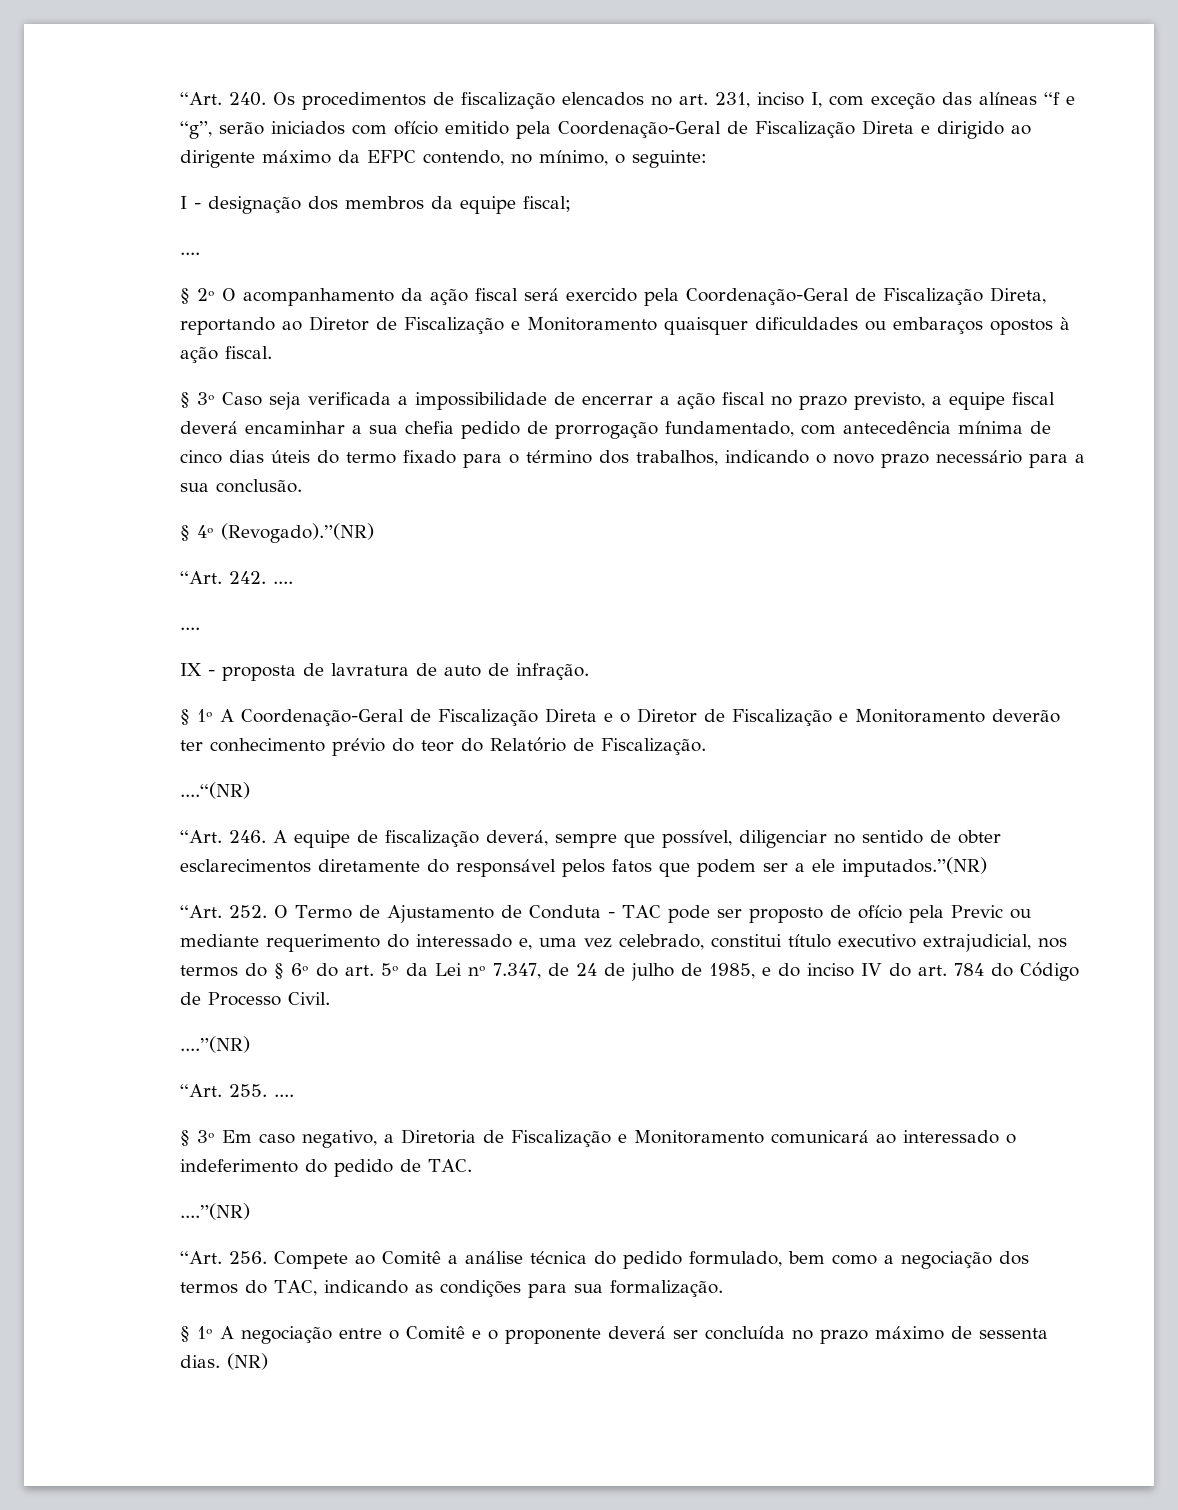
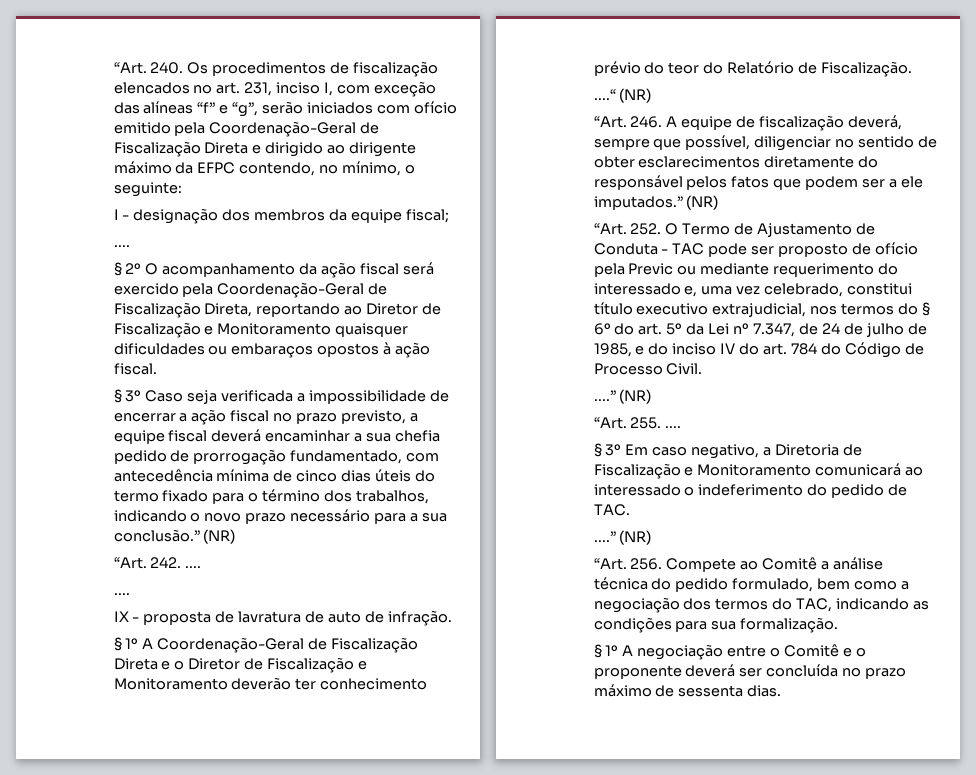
- “Art. 240. Os procedimentos de fiscalização elencados no art. 231, inciso I, com exceção das alíneas “f e “g”, serão iniciados com ofício emitido pela Coordenação-Geral de Fiscalização Direta e dirigido ao dirigente máximo da EFPC contendo, no mínimo, o seguinte:
+ “Art. 240. Os procedimentos de fiscalização elencados no art. 231, inciso I, com exceção das alíneas “f” e “g”, serão iniciados com ofício emitido pela Coordenação-Geral de Fiscalização Direta e dirigido ao dirigente máximo da EFPC contendo, no mínimo, o seguinte:
- § 3º Caso seja verificada a impossibilidade de encerrar a ação fiscal no prazo previsto, a equipe fiscal deverá encaminhar a sua chefia pedido de prorrogação fundamentado, com antecedência mínima de cinco dias úteis do termo fixado para o término dos trabalhos, indicando o novo prazo necessário para a sua conclusão.
- § 4º (Revogado).”(NR)
+ § 3º Caso seja verificada a impossibilidade de encerrar a ação fiscal no prazo previsto, a equipe fiscal deverá encaminhar a sua chefia pedido de prorrogação fundamentado, com antecedência mínima de cinco dias úteis do termo fixado para o término dos trabalhos, indicando o novo prazo necessário para a sua conclusão.” (NR)
  § 1º A Coordenação-Geral de Fiscalização Direta e o Diretor de Fiscalização e Monitoramento deverão ter conhecimento prévio do teor do Relatório de Fiscalização.
- ....“(NR)
+ ....“ (NR)
- “Art. 246. A equipe de fiscalização deverá, sempre que possível, diligenciar no sentido de obter esclarecimentos diretamente do responsável pelos fatos que podem ser a ele imputados.”(NR)
+ “Art. 246. A equipe de fiscalização deverá, sempre que possível, diligenciar no sentido de obter esclarecimentos diretamente do responsável pelos fatos que podem ser a ele imputados.” (NR)
  “Art. 252. O Termo de Ajustamento de Conduta - TAC pode ser proposto de ofício pela Previc ou mediante requerimento do interessado e, uma vez celebrado, constitui título executivo extrajudicial, nos termos do § 6º do art. 5º da Lei nº 7.347, de 24 de julho de 1985, e do inciso IV do art. 784 do Código de Processo Civil.
- ....”(NR)
+ ....” (NR)
  § 3º Em caso negativo, a Diretoria de Fiscalização e Monitoramento comunicará ao interessado o indeferimento do pedido de TAC.
- ....”(NR)
+ ....” (NR)
- (NR)

